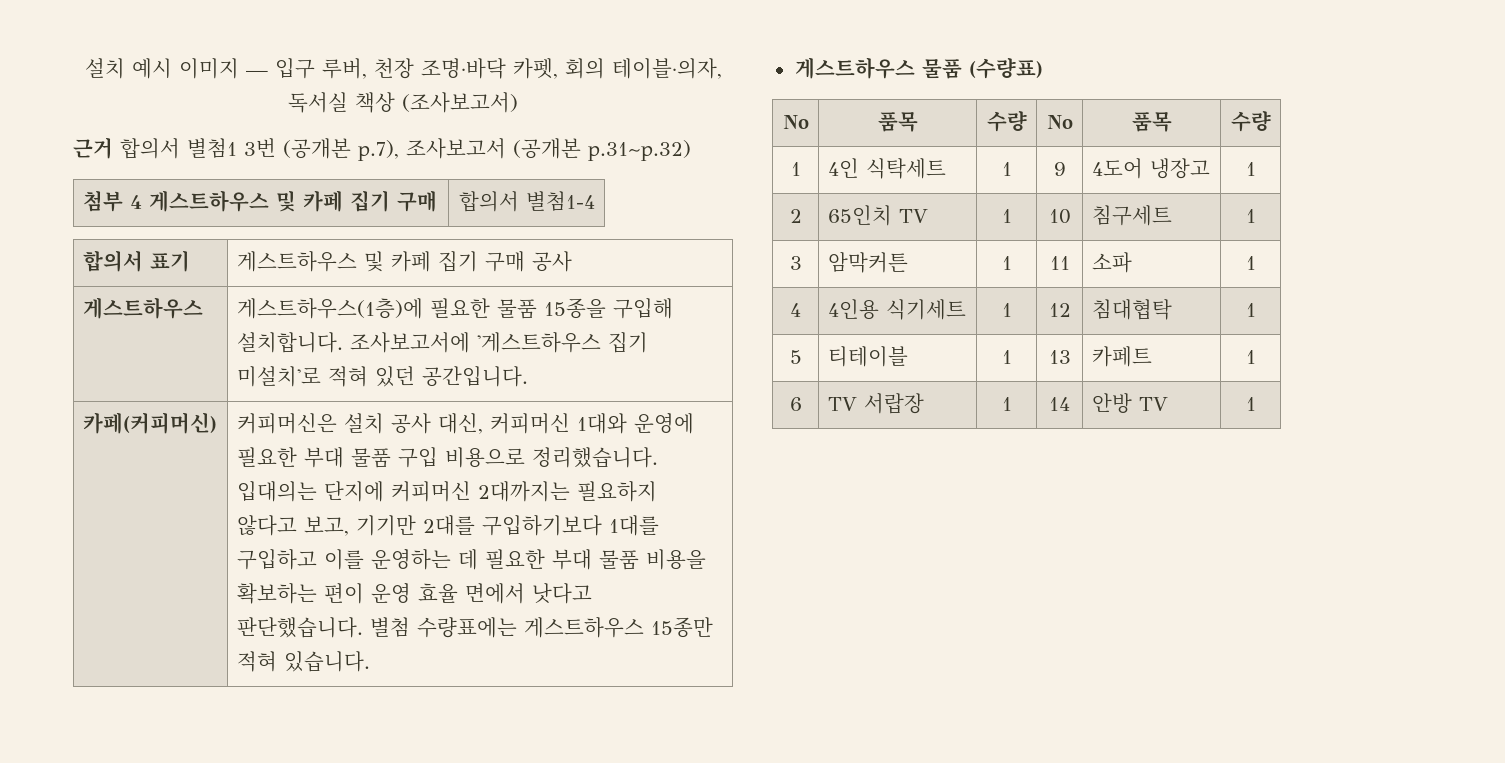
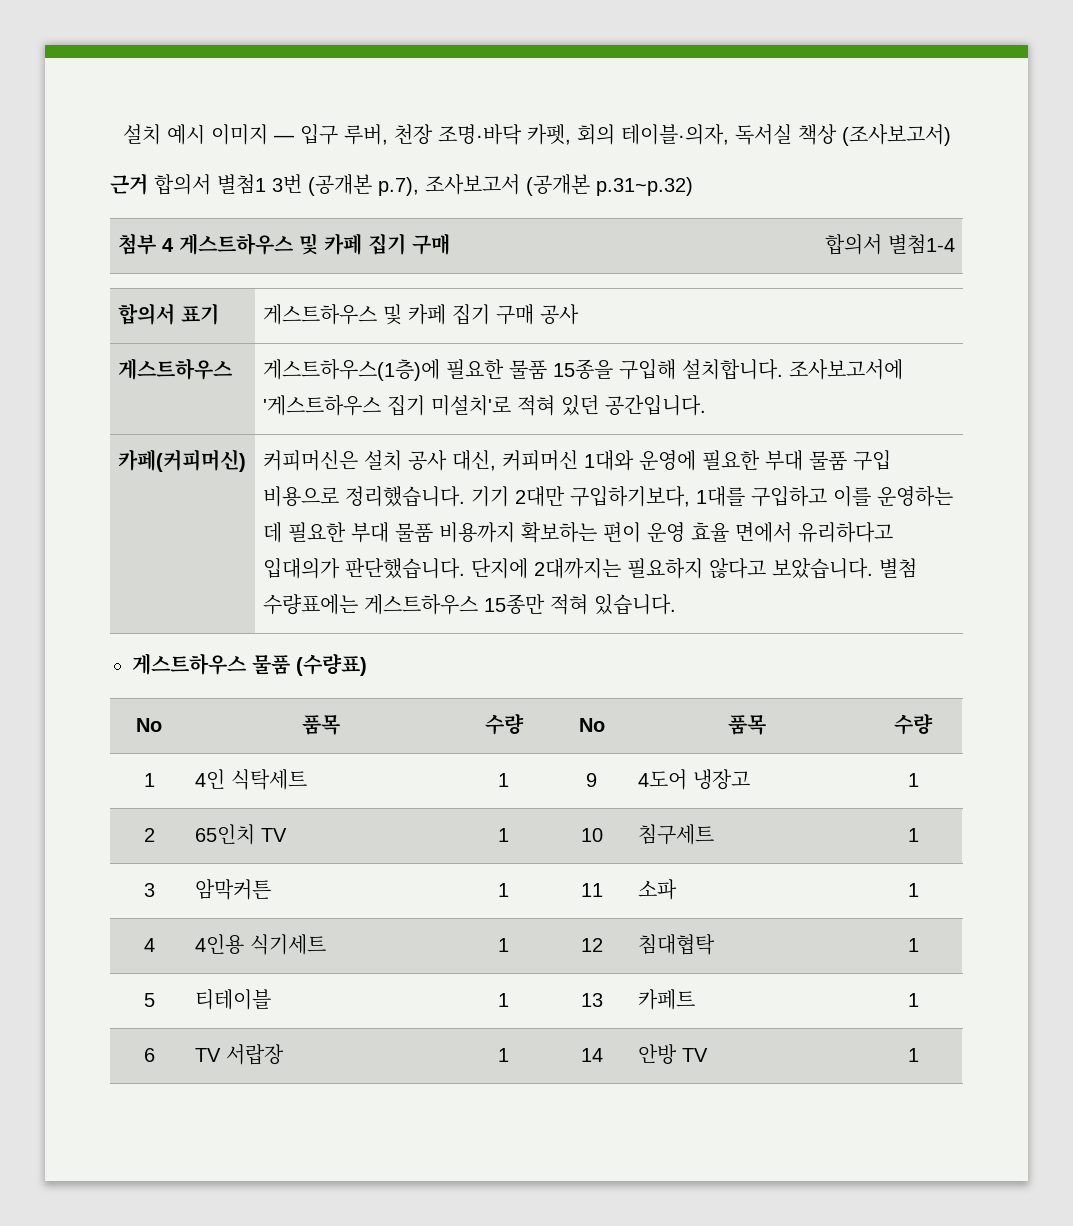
- 입대의는 단지에 커피머신 2대까지는 필요하지 않다고 보고, 기기만 2대를 구입하기보다 1대를 구입하고 이를 운영하는 데 필요한 부대 물품 비용을 확보하는 편이 운영 효율 면에서 낫다고 판단했습니다.
+ 기기 2대만 구입하기보다, 1대를 구입하고 이를 운영하는 데 필요한 부대 물품 비용까지 확보하는 편이 운영 효율 면에서 유리하다고 입대의가 판단했습니다. 단지에 2대까지는 필요하지 않다고 보았습니다.

